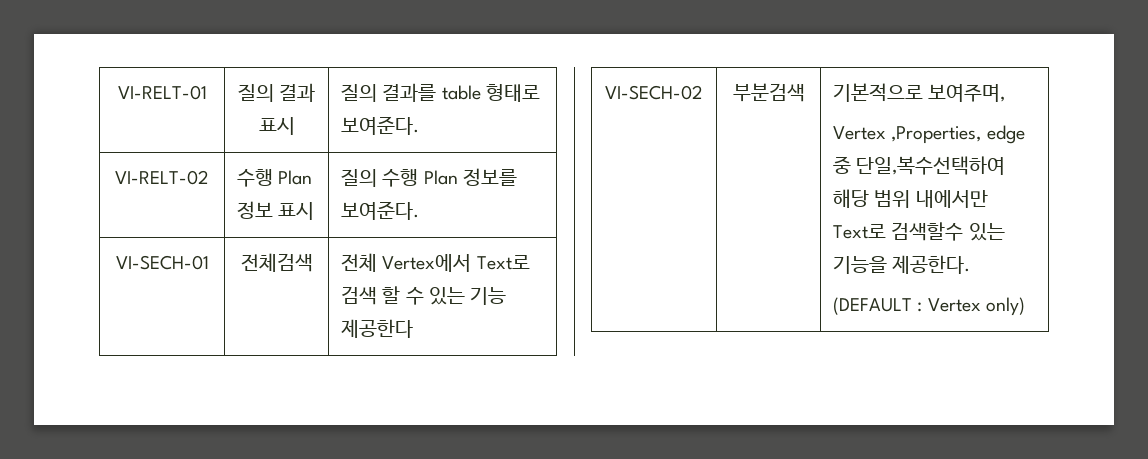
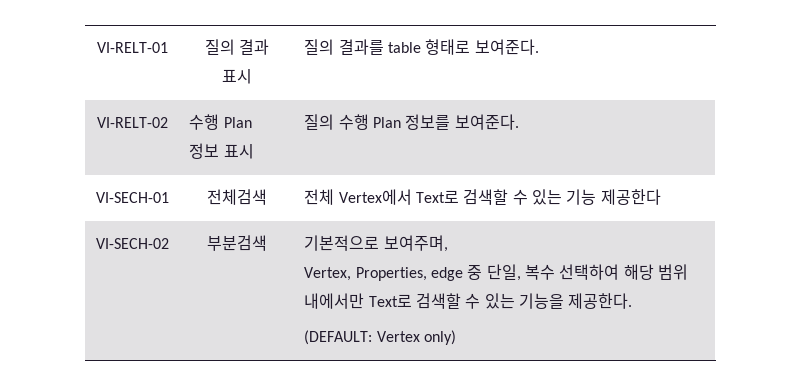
- VI-SECH-01 | 전체검색 | 전체 Vertex에서 Text로 검색 할 수 있는 기능 제공한다
+ VI-SECH-01 | 전체검색 | 전체 Vertex에서 Text로 검색할 수 있는 기능 제공한다
  VI-SECH-02 | 부분검색 | 기본적으로 보여주며,
- Vertex ,Properties, edge 중 단일,복수선택하여 해당 범위 내에서만 Text로 검색할수 있는 기능을 제공한다.
- (DEFAULT : Vertex only)
+ Vertex, Properties, edge 중 단일, 복수 선택하여 해당 범위 내에서만 Text로 검색할 수 있는 기능을 제공한다.
+ (DEFAULT: Vertex only)

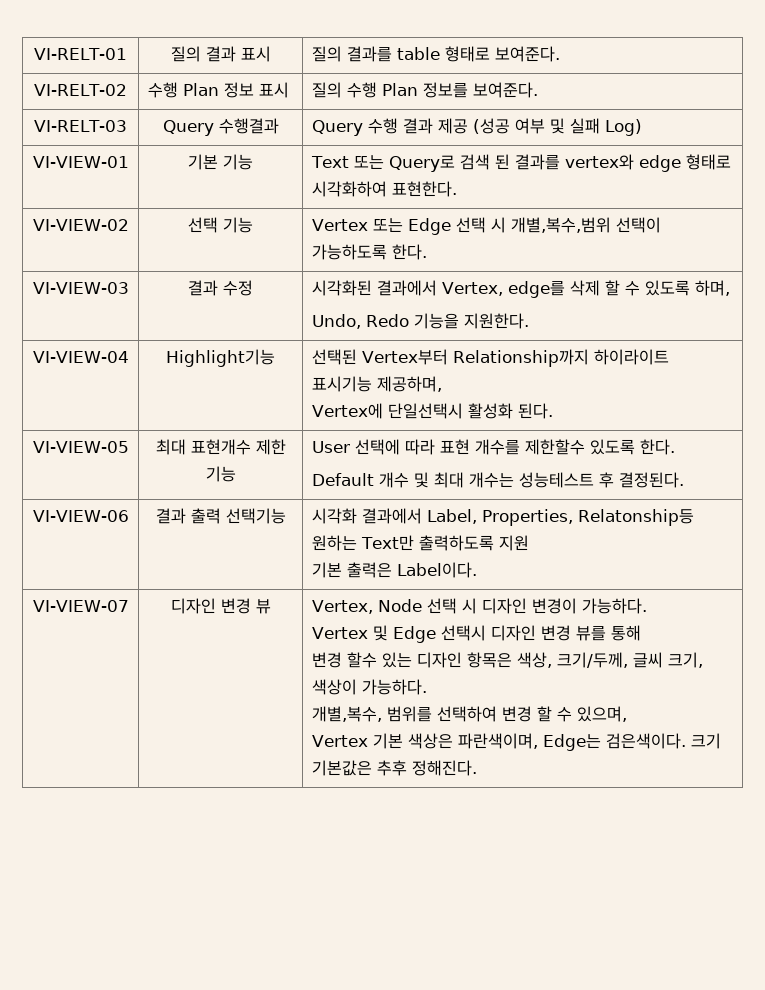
- VI-SECH-01 | 전체검색 | 전체 Vertex에서 Text로 검색할 수 있는 기능 제공한다
- VI-SECH-02 | 부분검색 | 기본적으로 보여주며,
- Vertex, Properties, edge 중 단일, 복수 선택하여 해당 범위 내에서만 Text로 검색할 수 있는 기능을 제공한다.
- (DEFAULT: Vertex only)
+ VI-RELT-03 | Query 수행결과 | Query 수행 결과 제공 (성공 여부 및 실패 Log)
+ VI-VIEW-01 | 기본 기능 | Text 또는 Query로 검색 된 결과를 vertex와 edge 형태로 시각화하여 표현한다.
+ VI-VIEW-02 | 선택 기능 | Vertex 또는 Edge 선택 시 개별,복수,범위 선택이 가능하도록 한다.
+ VI-VIEW-03 | 결과 수정 | 시각화된 결과에서 Vertex, edge를 삭제 할 수 있도록 하며,
+ Undo, Redo 기능을 지원한다.
+ VI-VIEW-04 | Highlight기능 | 선택된 Vertex부터 Relationship까지 하이라이트 표시기능 제공하며,
+ Vertex에 단일선택시 활성화 된다.
+ VI-VIEW-05 | 최대 표현개수 제한 기능 | User 선택에 따라 표현 개수를 제한할수 있도록 한다.
+ Default 개수 및 최대 개수는 성능테스트 후 결정된다.
+ VI-VIEW-06 | 결과 출력 선택기능 | 시각화 결과에서 Label, Properties, Relatonship등 원하는 Text만 출력하도록 지원
+ 기본 출력은 Label이다.
+ VI-VIEW-07 | 디자인 변경 뷰 | Vertex, Node 선택 시 디자인 변경이 가능하다.
+ Vertex 및 Edge 선택시 디자인 변경 뷰를 통해
+ 변경 할수 있는 디자인 항목은 색상, 크기/두께, 글씨 크기, 색상이 가능하다.
+ 개별,복수, 범위를 선택하여 변경 할 수 있으며,
+ Vertex 기본 색상은 파란색이며, Edge는 검은색이다. 크기 기본값은 추후 정해진다.

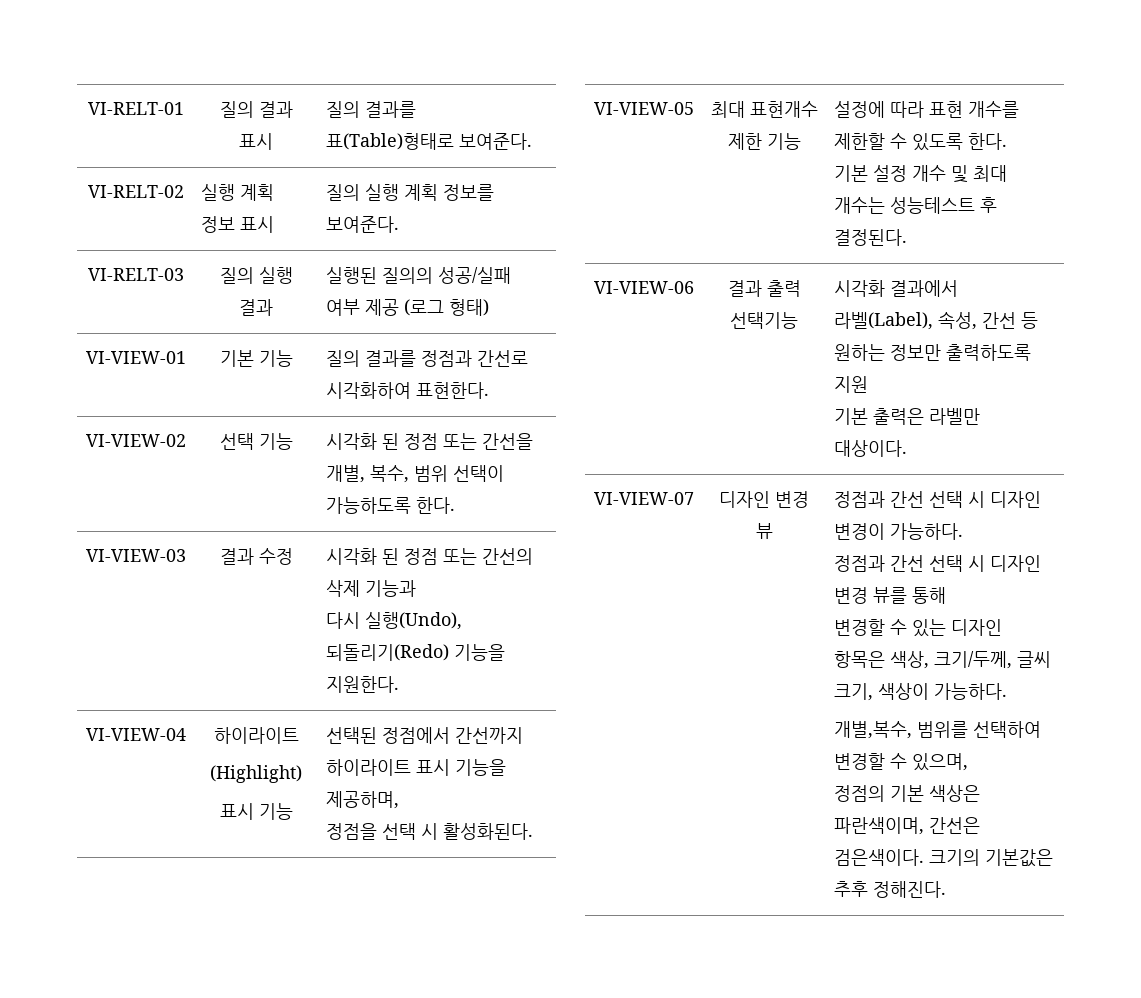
- VI-RELT-01 | 질의 결과 표시 | 질의 결과를 table 형태로 보여준다.
+ VI-RELT-01 | 질의 결과 표시 | 질의 결과를 표(Table)형태로 보여준다.
- VI-RELT-02 | 수행 Plan 정보 표시 | 질의 수행 Plan 정보를 보여준다.
+ VI-RELT-02 | 실행 계획 정보 표시 | 질의 실행 계획 정보를 보여준다.
- VI-RELT-03 | Query 수행결과 | Query 수행 결과 제공 (성공 여부 및 실패 Log)
- VI-VIEW-01 | 기본 기능 | Text 또는 Query로 검색 된 결과를 vertex와 edge 형태로 시각화하여 표현한다.
+ VI-RELT-03 | 질의 실행 결과 | 실행된 질의의 성공/실패 여부 제공 (로그 형태)
+ VI-VIEW-01 | 기본 기능 | 질의 결과를 정점과 간선로 시각화하여 표현한다.
- VI-VIEW-02 | 선택 기능 | Vertex 또는 Edge 선택 시 개별,복수,범위 선택이 가능하도록 한다.
+ VI-VIEW-02 | 선택 기능 | 시각화 된 정점 또는 간선을 개별, 복수, 범위 선택이 가능하도록 한다.
- VI-VIEW-03 | 결과 수정 | 시각화된 결과에서 Vertex, edge를 삭제 할 수 있도록 하며,
- Undo, Redo 기능을 지원한다.
- VI-VIEW-04 | Highlight기능 | 선택된 Vertex부터 Relationship까지 하이라이트 표시기능 제공하며,
- Vertex에 단일선택시 활성화 된다.
+ VI-VIEW-03 | 결과 수정 | 시각화 된 정점 또는 간선의 삭제 기능과
+ 다시 실행(Undo), 되돌리기(Redo) 기능을 지원한다.
+ VI-VIEW-04 | 하이라이트
+ (Highlight)
+ 표시 기능 | 선택된 정점에서 간선까지 하이라이트 표시 기능을 제공하며,
+ 정점을 선택 시 활성화된다.
- VI-VIEW-05 | 최대 표현개수 제한 기능 | User 선택에 따라 표현 개수를 제한할수 있도록 한다.
- Default 개수 및 최대 개수는 성능테스트 후 결정된다.
+ VI-VIEW-05 | 최대 표현개수 제한 기능 | 설정에 따라 표현 개수를 제한할 수 있도록 한다.
+ 기본 설정 개수 및 최대 개수는 성능테스트 후 결정된다.
- VI-VIEW-06 | 결과 출력 선택기능 | 시각화 결과에서 Label, Properties, Relatonship등 원하는 Text만 출력하도록 지원
- 기본 출력은 Label이다.
+ VI-VIEW-06 | 결과 출력 선택기능 | 시각화 결과에서 라벨(Label), 속성, 간선 등 원하는 정보만 출력하도록 지원
+ 기본 출력은 라벨만 대상이다.
- Vertex, Node 선택 시 디자인 변경이 가능하다.
+ 정점과 간선 선택 시 디자인 변경이 가능하다.
- Vertex 및 Edge 선택시 디자인 변경 뷰를 통해
+ 정점과 간선 선택 시 디자인 변경 뷰를 통해
- 변경 할수 있는 디자인 항목은 색상, 크기/두께, 글씨 크기, 색상이 가능하다.
+ 변경할 수 있는 디자인 항목은 색상, 크기/두께, 글씨 크기, 색상이 가능하다.
- 개별,복수, 범위를 선택하여 변경 할 수 있으며,
+ 개별,복수, 범위를 선택하여 변경할 수 있으며,
- Vertex 기본 색상은 파란색이며, Edge는 검은색이다. 크기 기본값은 추후 정해진다.
+ 정점의 기본 색상은 파란색이며, 간선은 검은색이다. 크기의 기본값은 추후 정해진다.

